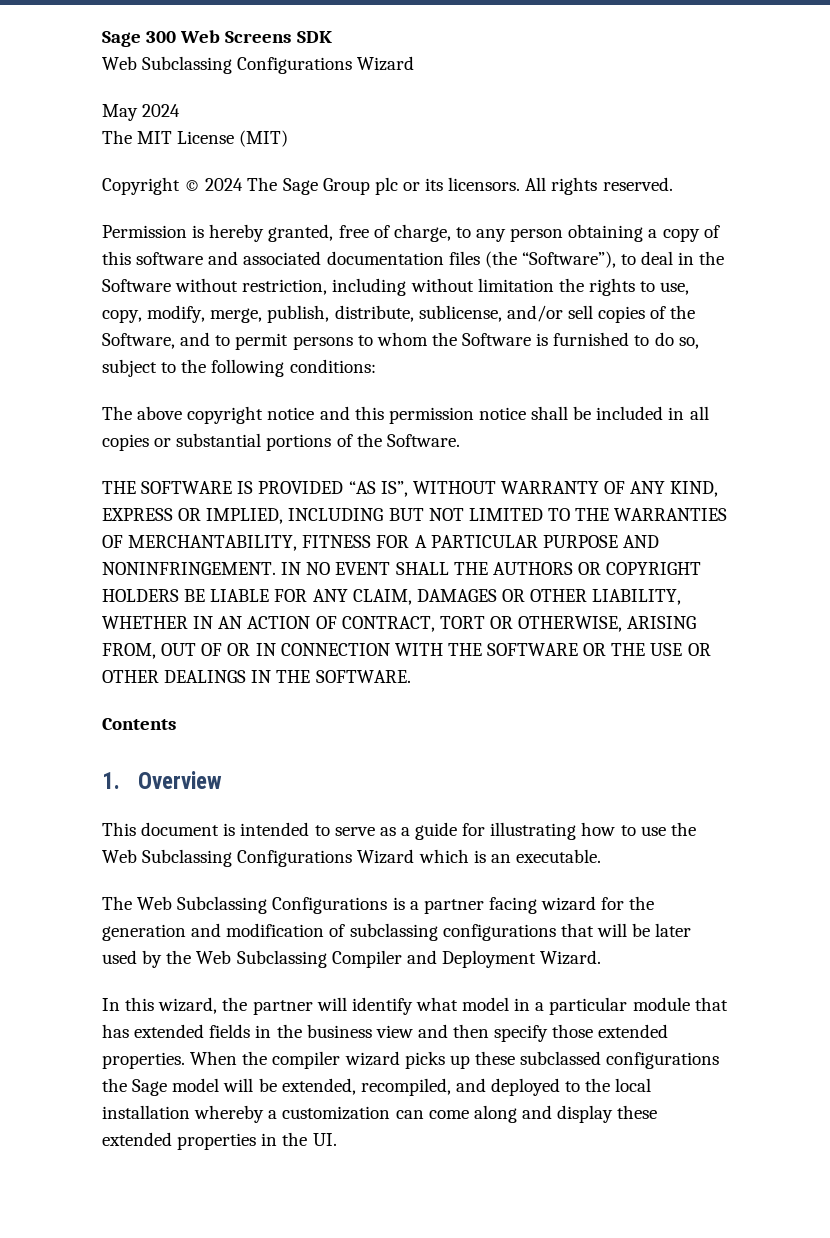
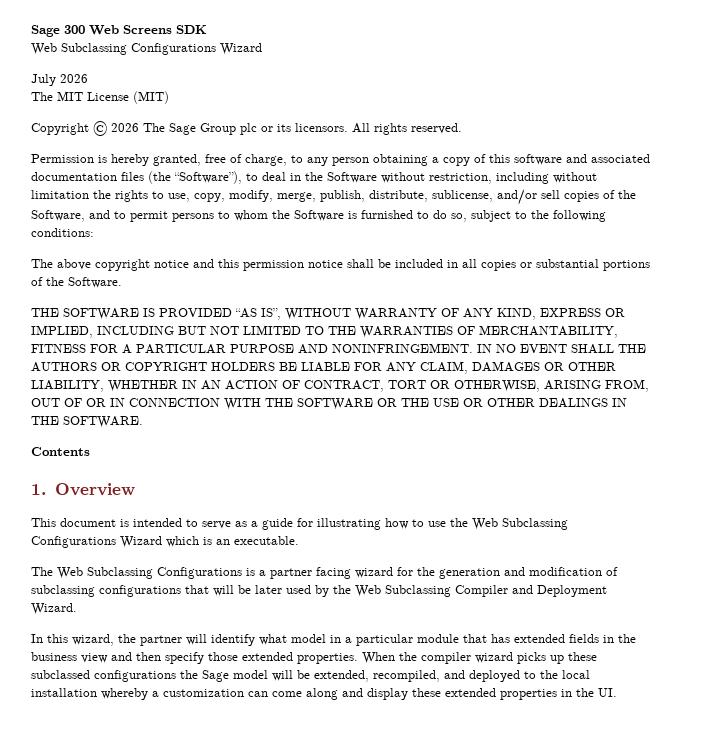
- May 2024
+ July 2026
- Copyright © 2024 The Sage Group plc or its licensors.
+ Copyright © 2026 The Sage Group plc or its licensors.

